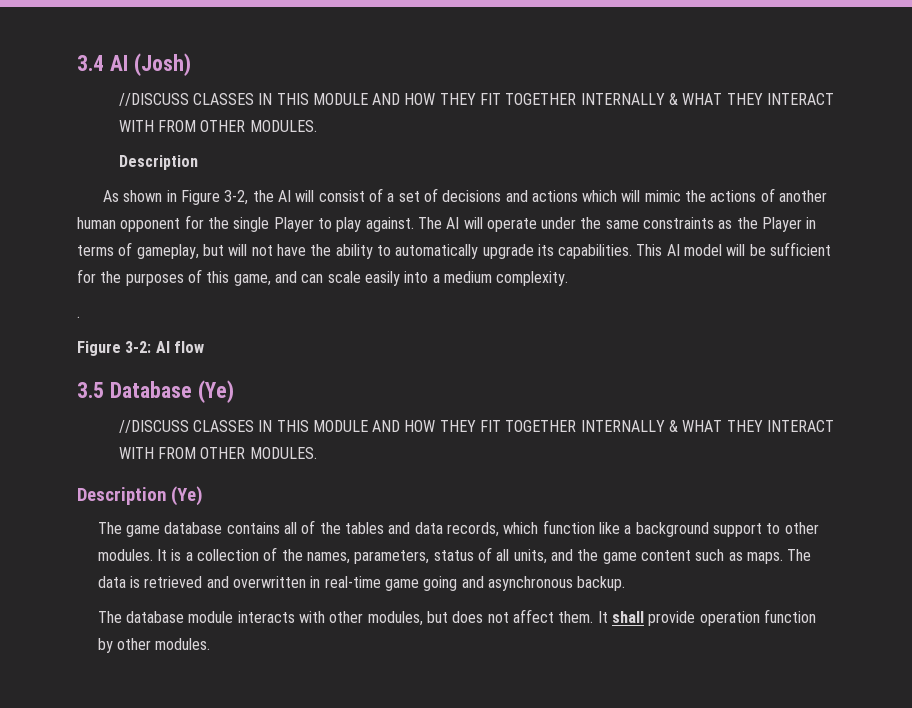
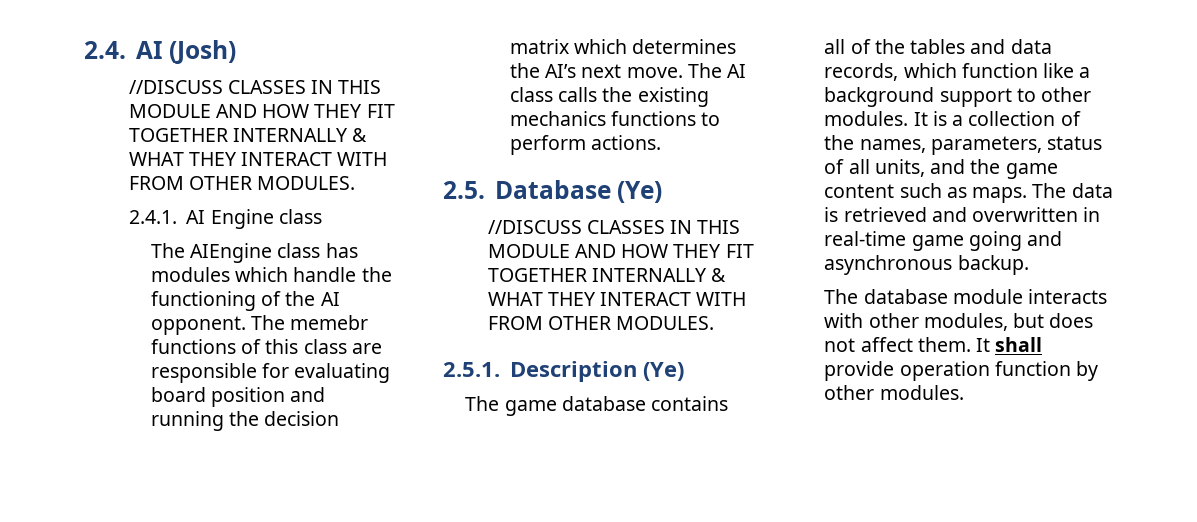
- 3.4 AI (Josh)
+ 2.4. AI (Josh)
  //DISCUSS CLASSES IN THIS MODULE AND HOW THEY FIT TOGETHER INTERNALLY & WHAT THEY INTERACT WITH FROM OTHER MODULES.
- Description
- As shown in Figure 3-2, the AI will consist of a set of decisions and actions which will mimic the actions of another human opponent for the single Player to play against. The AI will operate under the same constraints as the Player in terms of gameplay, but will not have the ability to automatically upgrade its capabilities. This AI model will be sufficient for the purposes of this game, and can scale easily into a medium complexity.
- .
- Figure 3-2: AI flow
- 3.5 Database (Ye)
+ 2.4.1. AI Engine class
+ The AIEngine class has modules which handle the functioning of the AI opponent. The memebr functions of this class are responsible for evaluating board position and running the decision matrix which determines the AI’s next move. The AI class calls the existing mechanics functions to perform actions.
+ 2.5. Database (Ye)
- Description (Ye)
+ 2.5.1. Description (Ye)

